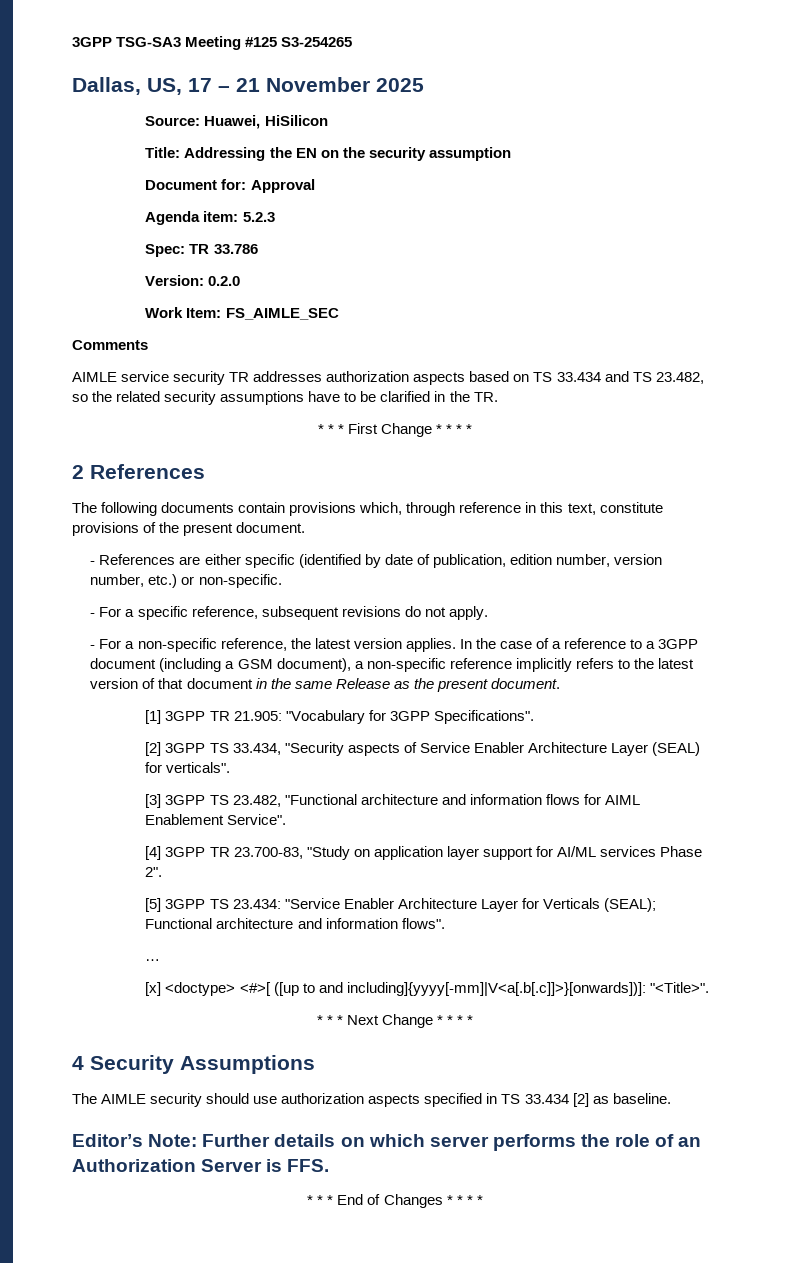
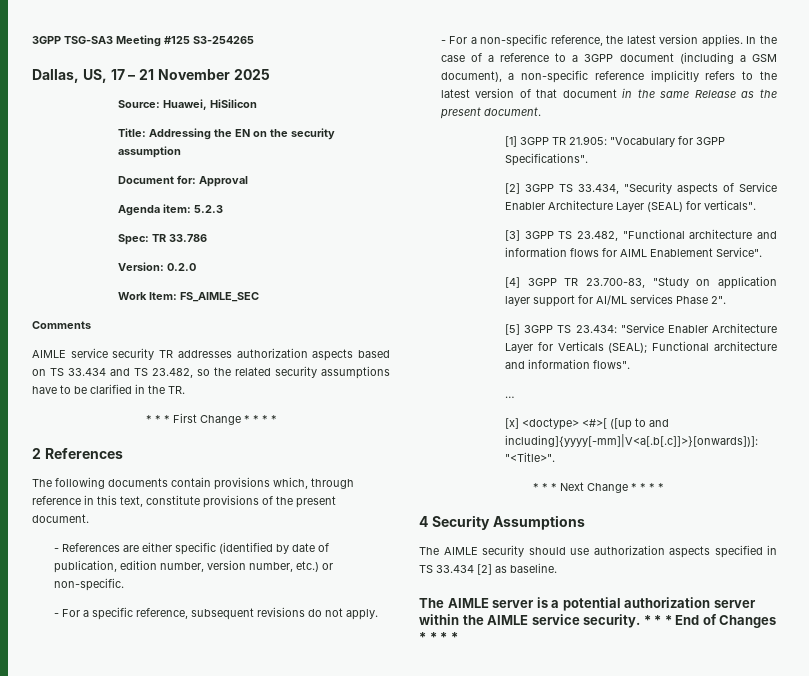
- Editor’s Note: Further details on which server performs the role of an Authorization Server is FFS.
- * * * End of Changes * * * *
+ The AIMLE server is a potential authorization server within the AIMLE service security. * * * End of Changes * * * *

